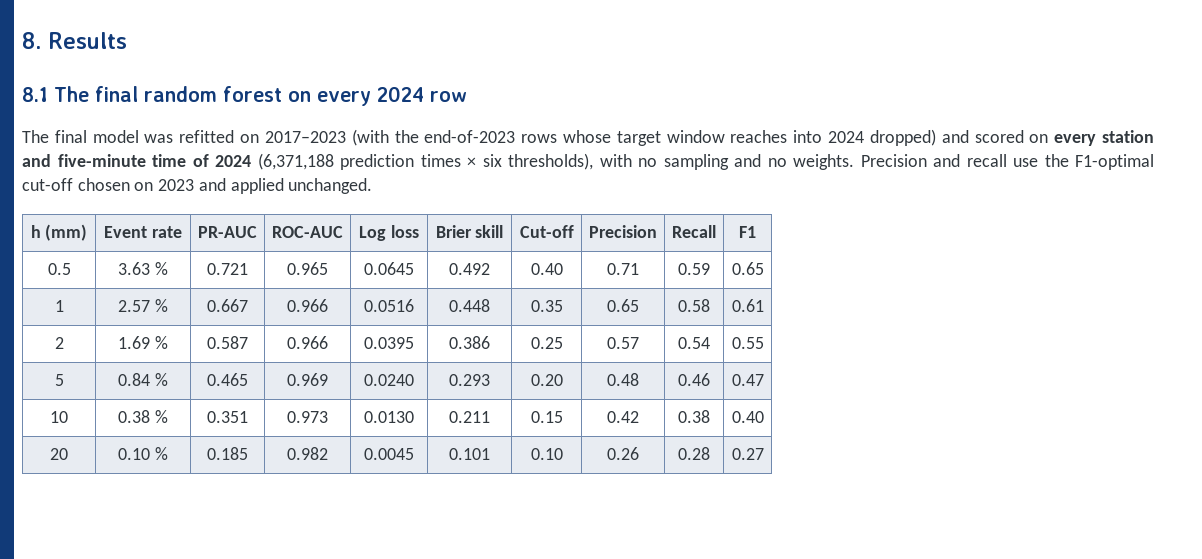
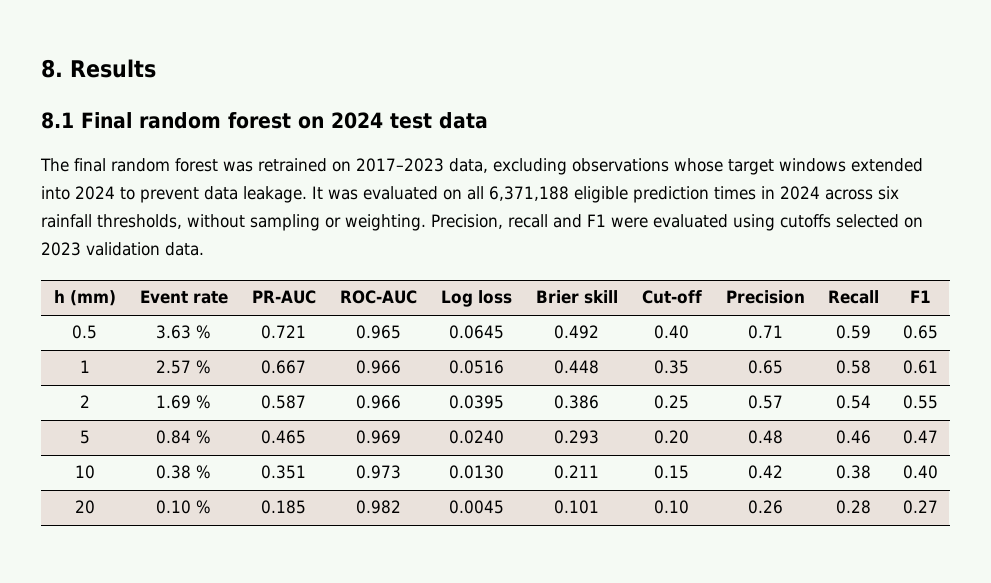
- 8.1 The final random forest on every 2024 row
- The final model was refitted on 2017–2023 (with the end-of-2023 rows whose target window reaches into 2024 dropped) and scored on every station and five-minute time of 2024 (6,371,188 prediction times × six thresholds), with no sampling and no weights. Precision and recall use the F1-optimal cut-off chosen on 2023 and applied unchanged.
+ 8.1 Final random forest on 2024 test data
+ The final random forest was retrained on 2017–2023 data, excluding observations whose target windows extended into 2024 to prevent data leakage. It was evaluated on all 6,371,188 eligible prediction times in 2024 across six rainfall thresholds, without sampling or weighting. Precision, recall and F1 were evaluated using cutoffs selected on 2023 validation data.

